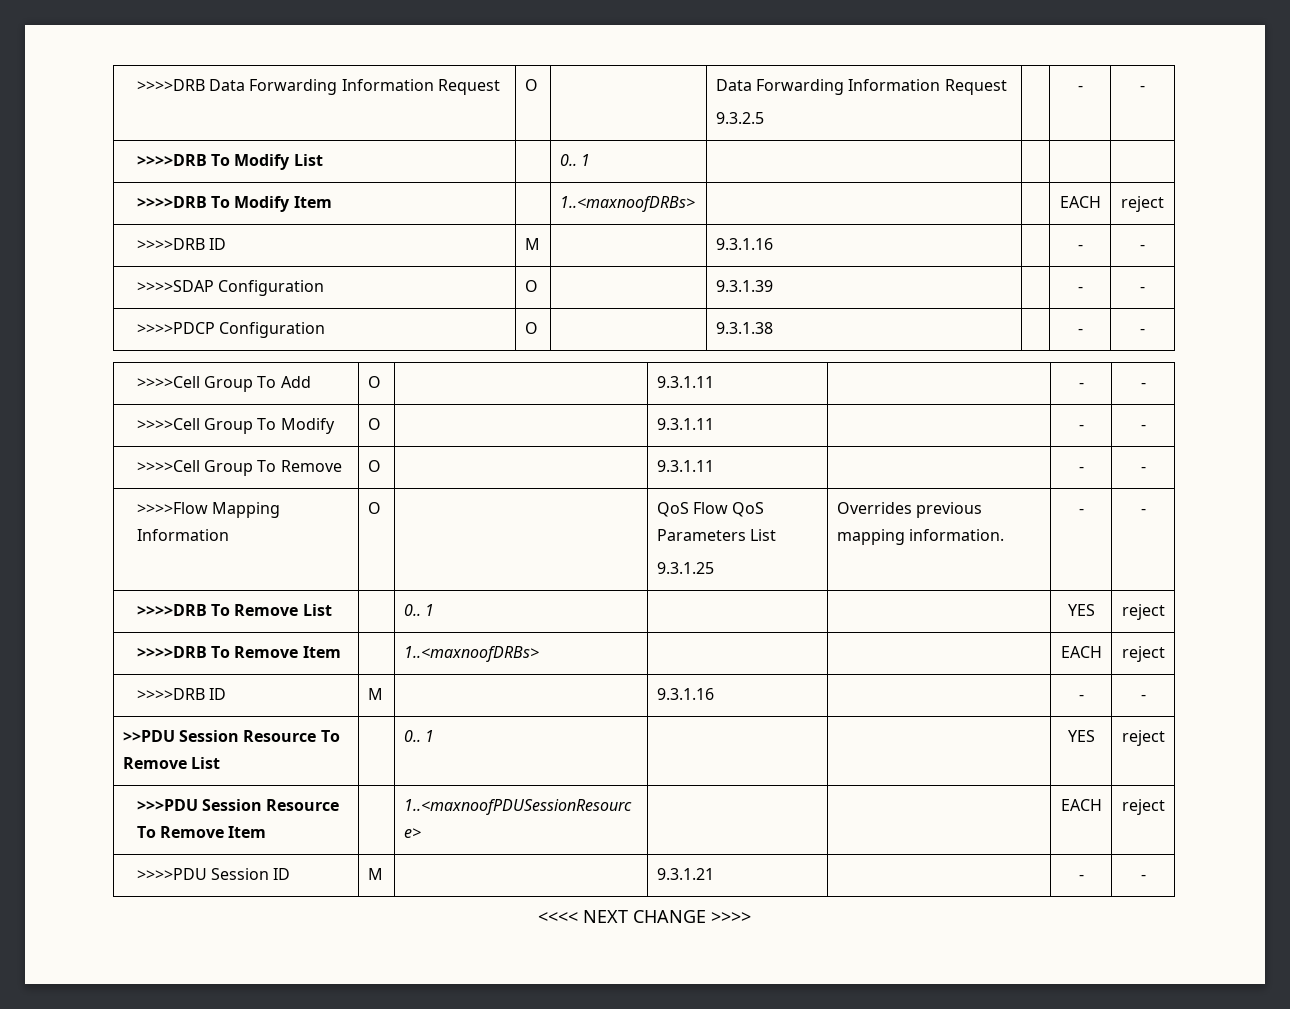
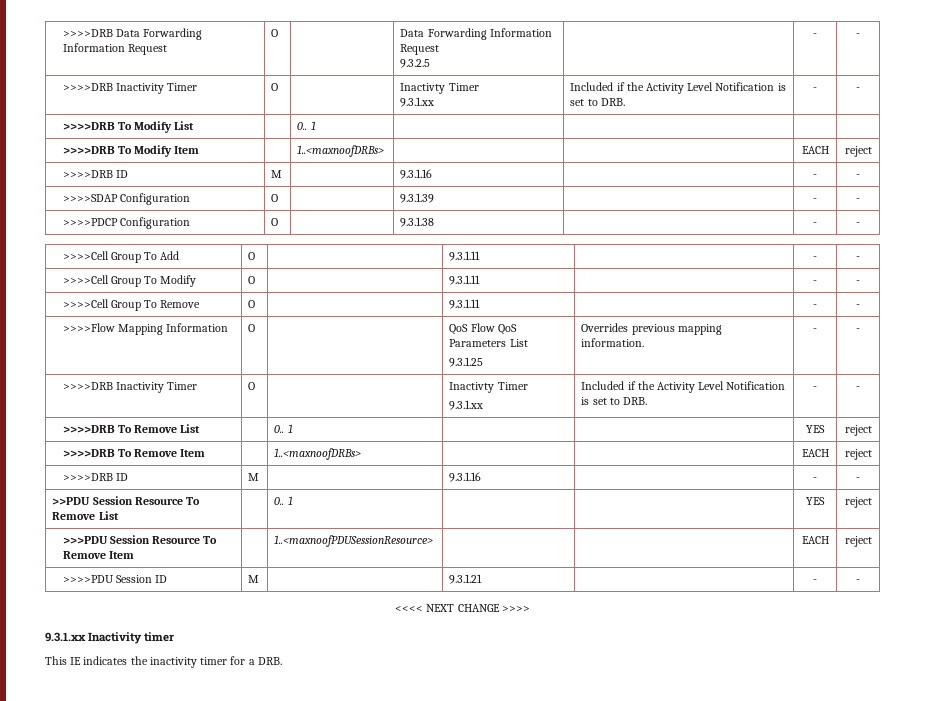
  >>>>DRB Data Forwarding Information Request | O | | Data Forwarding Information Request
  9.3.2.5 | | - | -
+ >>>>DRB Inactivity Timer | O | | Inactivty Timer
+ 9.3.1.xx | Included if the Activity Level Notification is set to DRB. | - | -
  >>>>Flow Mapping Information | O | | QoS Flow QoS Parameters List
  9.3.1.25 | Overrides previous mapping information. | - | -
+ >>>>DRB Inactivity Timer | O | | Inactivty Timer
+ 9.3.1.xx | Included if the Activity Level Notification is set to DRB. | - | -
+ 9.3.1.xx Inactivity timer
+ This IE indicates the inactivity timer for a DRB.

